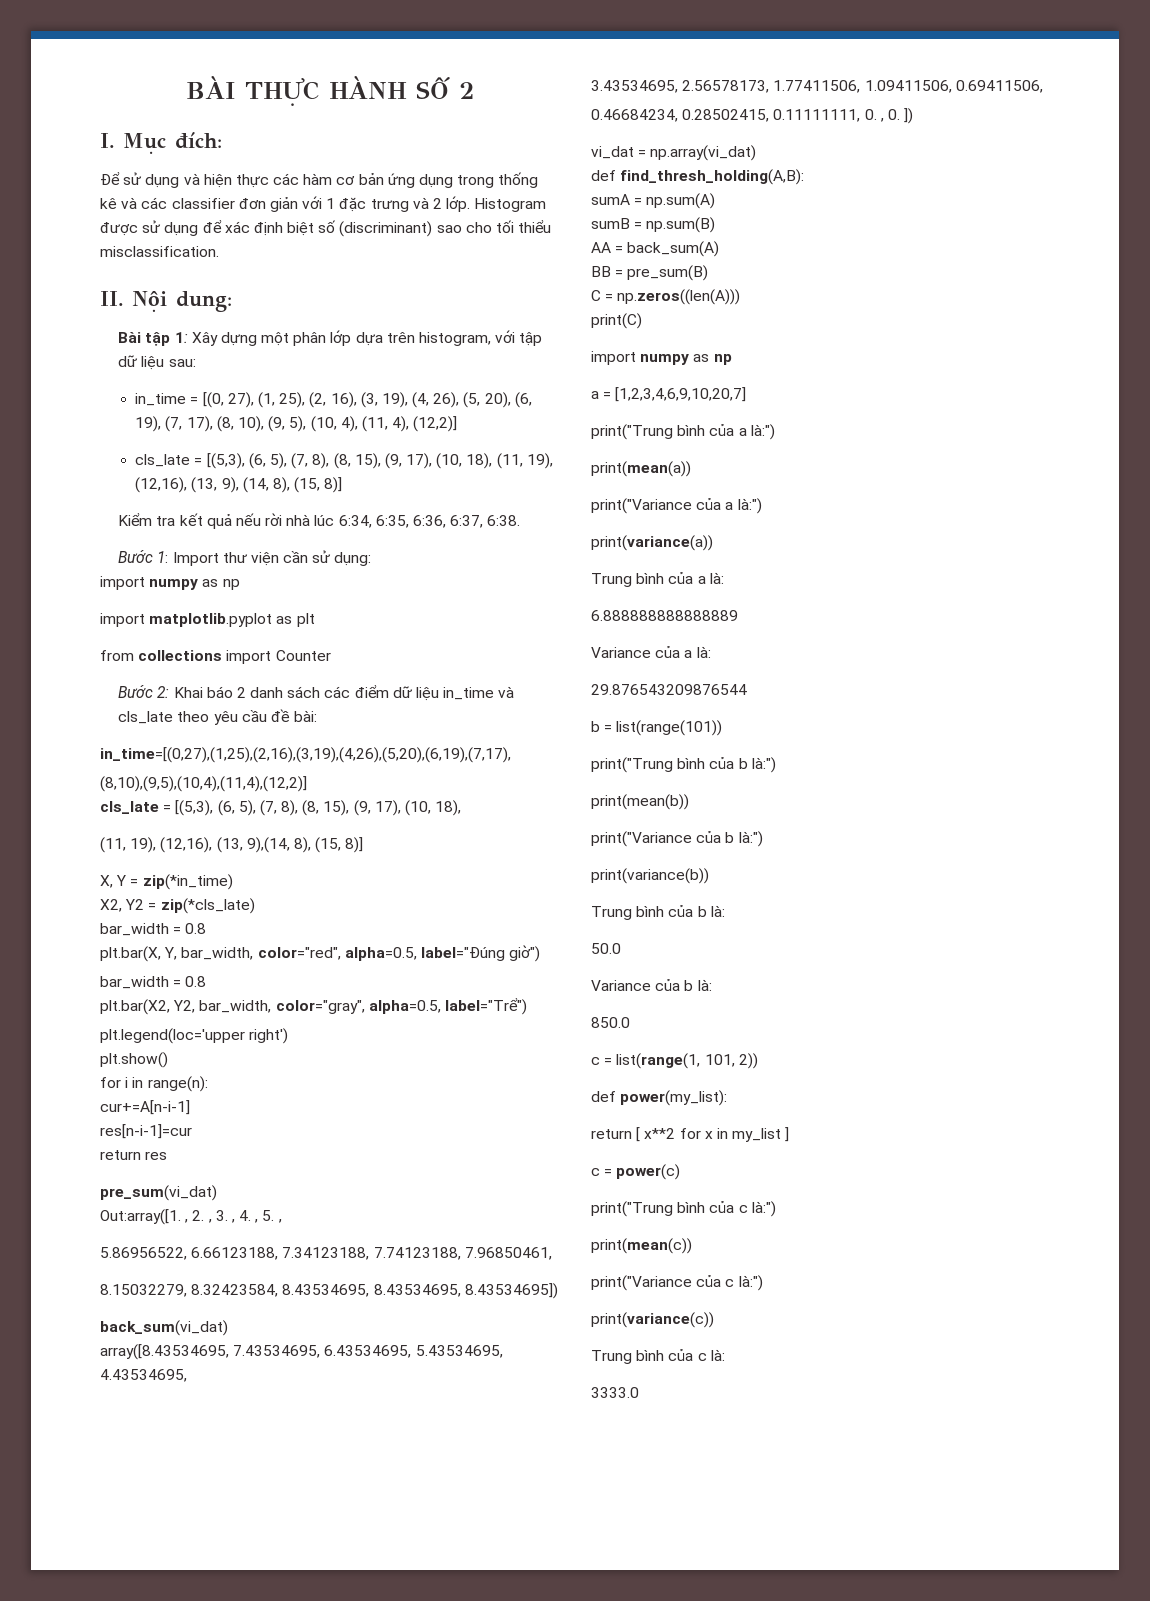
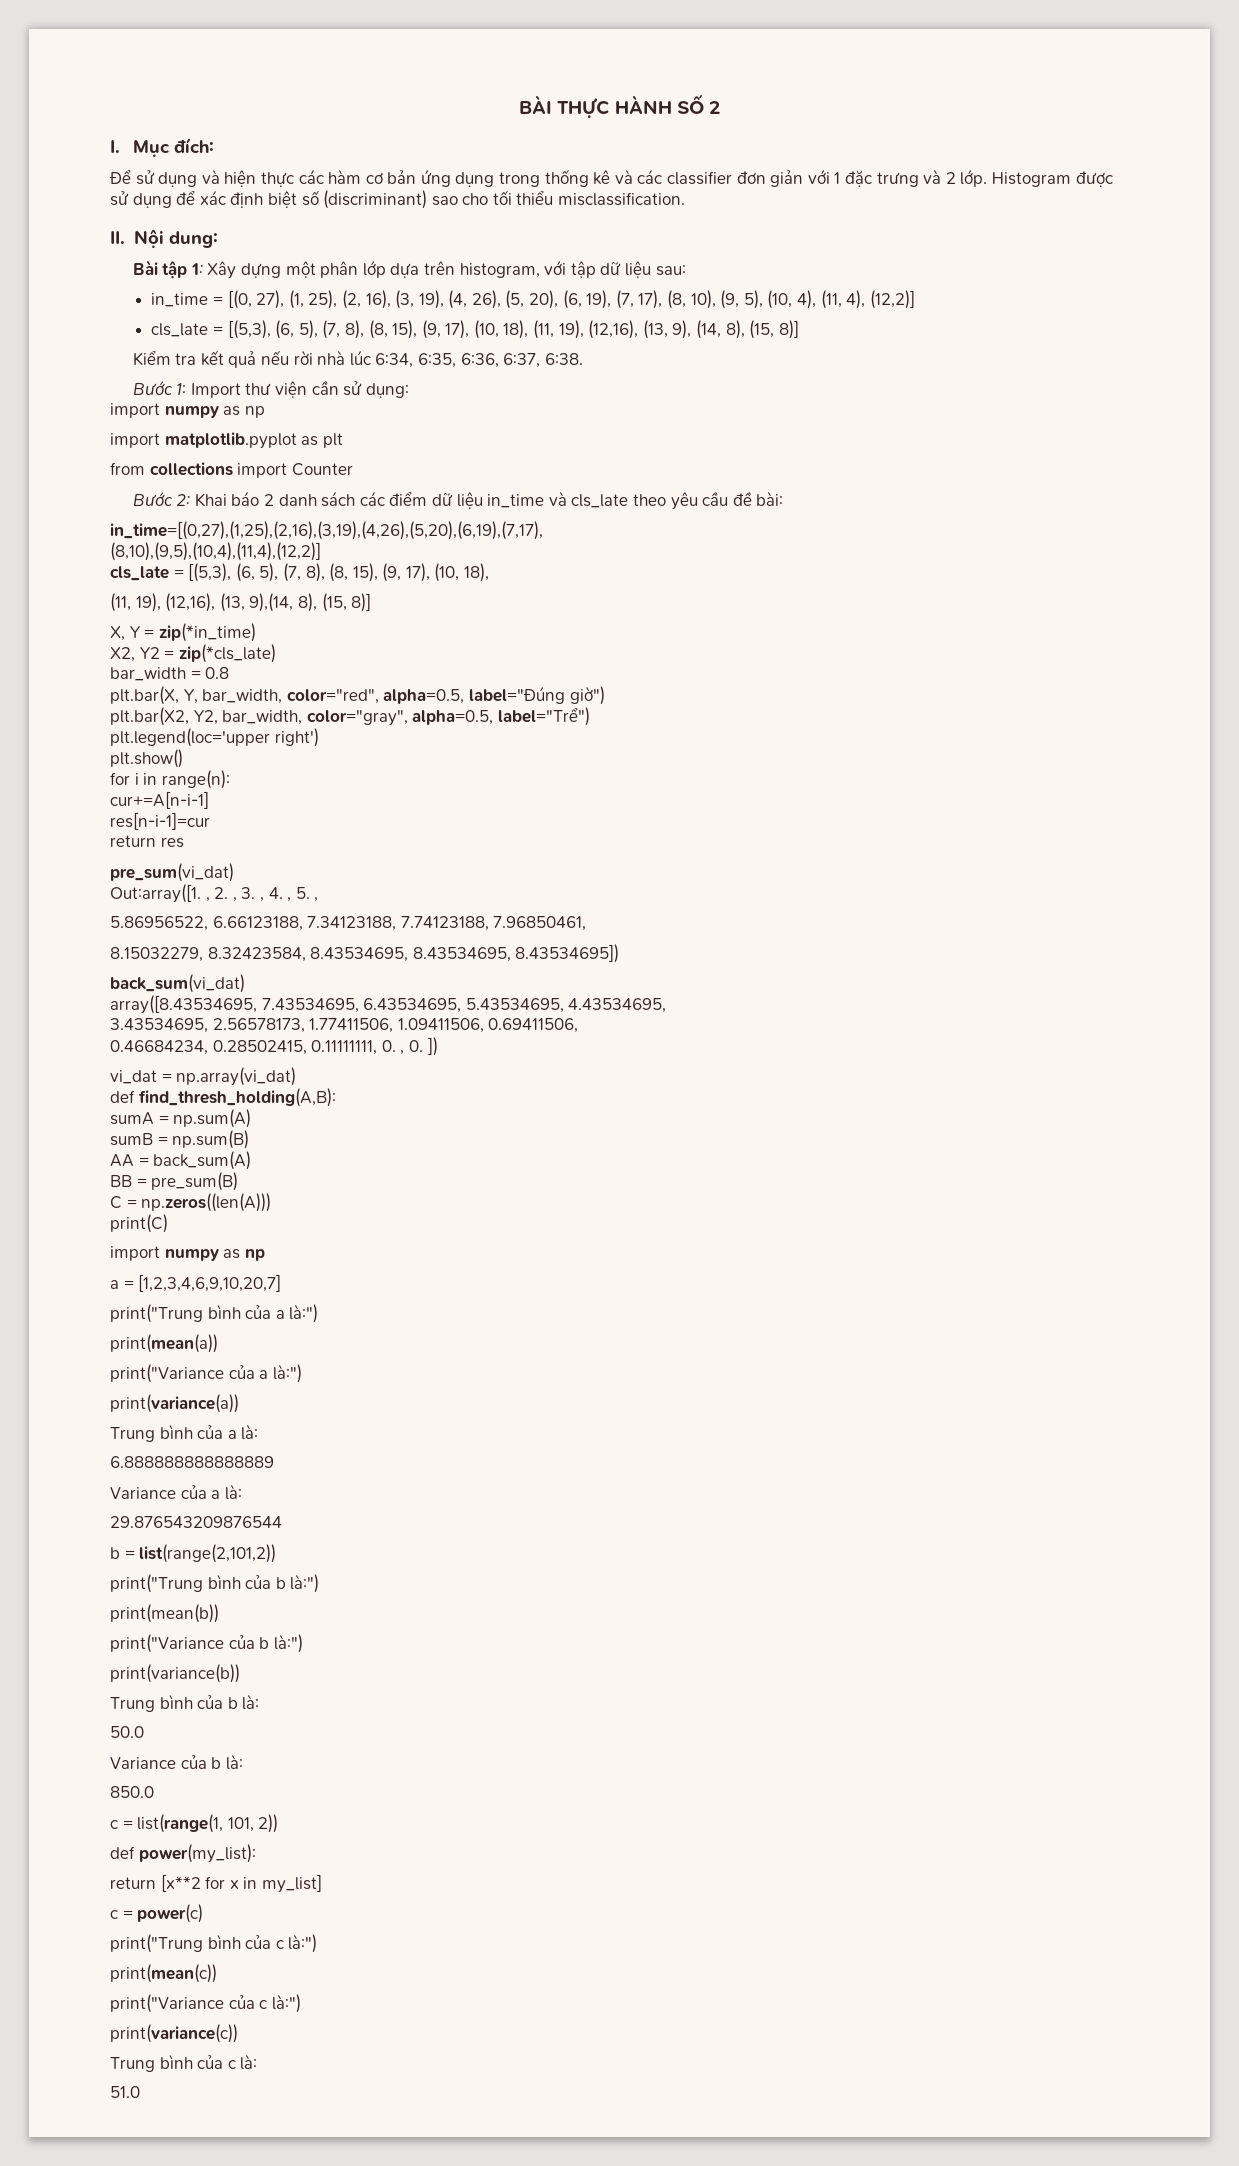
  plt.bar(X, Y, bar_width, color="red", alpha=0.5, label="Đúng giờ")
- bar_width = 0.8
- b = list(range(101))
+ b = list(range(2,101,2))
- return [ x**2 for x in my_list ]
+ return [x**2 for x in my_list]
- 3333.0
+ 51.0

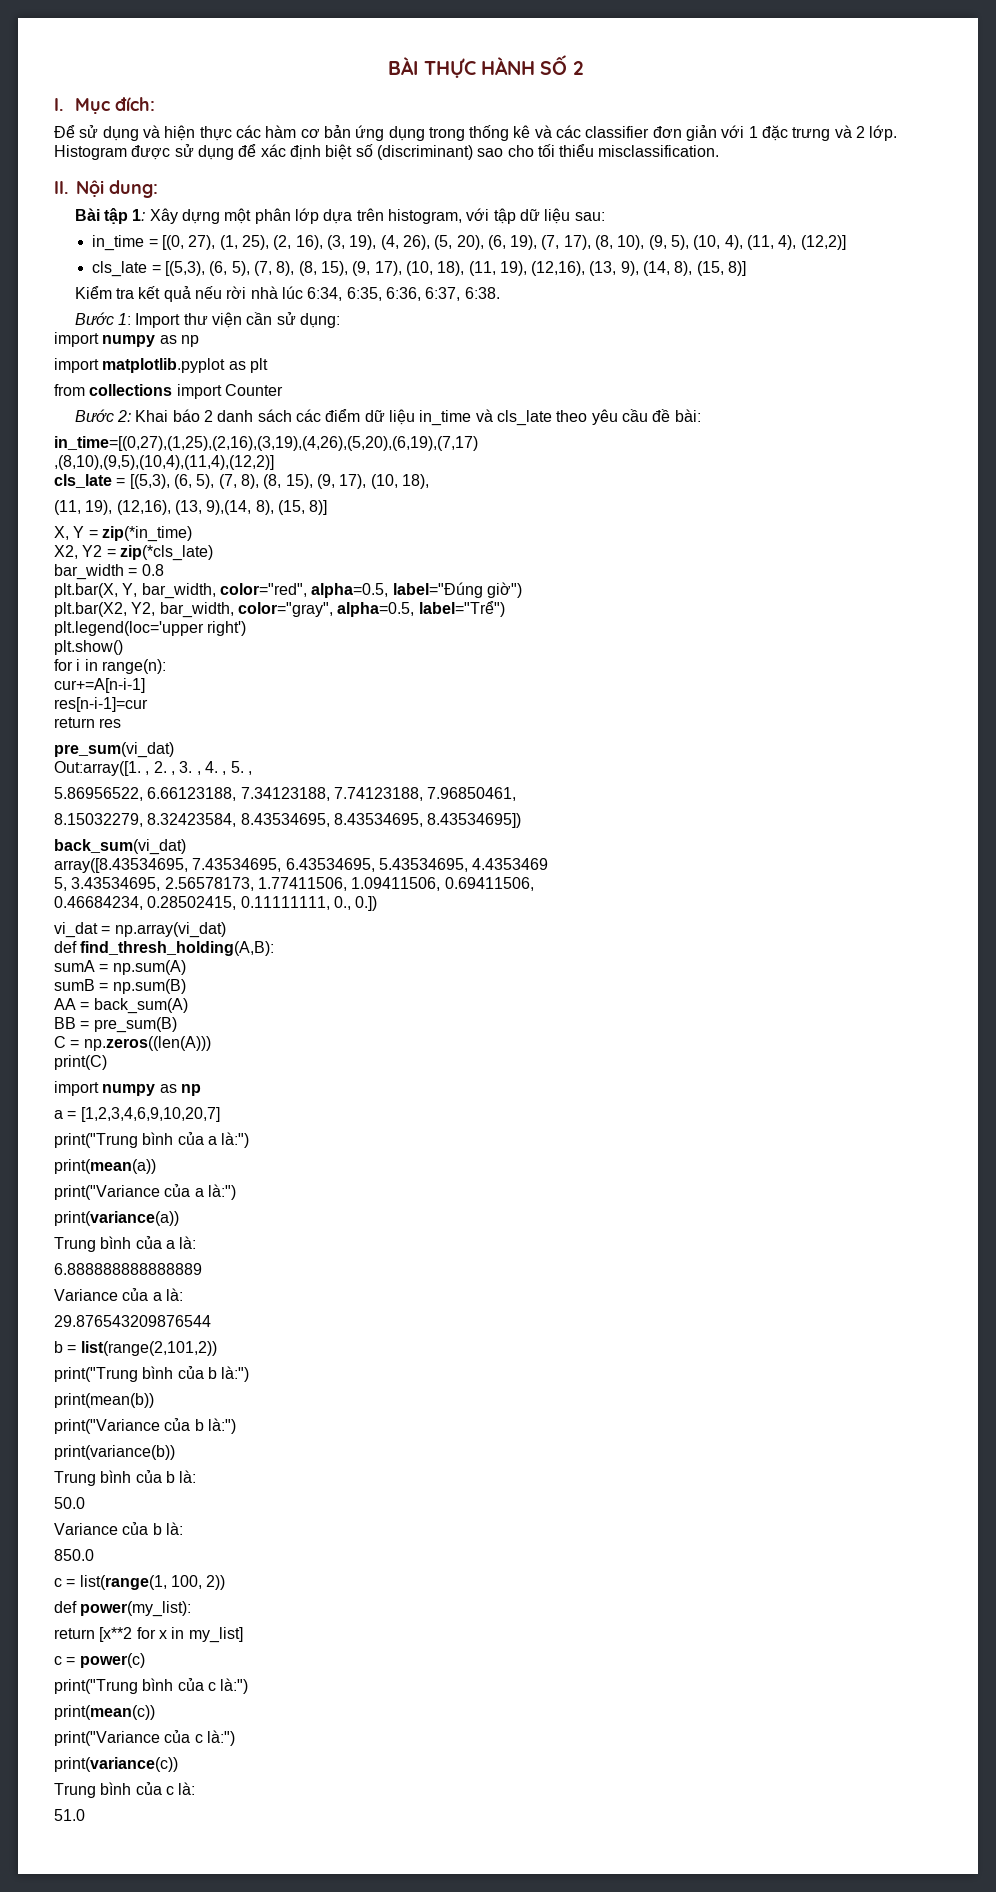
- in_time=[(0,27),(1,25),(2,16),(3,19),(4,26),(5,20),(6,19),(7,17),
- (8,10),(9,5),(10,4),(11,4),(12,2)]
+ in_time=[(0,27),(1,25),(2,16),(3,19),(4,26),(5,20),(6,19),(7,17)
+ ,(8,10),(9,5),(10,4),(11,4),(12,2)]
- array([8.43534695, 7.43534695, 6.43534695, 5.43534695, 4.43534695,
- 3.43534695, 2.56578173, 1.77411506, 1.09411506, 0.69411506,
+ array([8.43534695, 7.43534695, 6.43534695, 5.43534695, 4.4353469
+ 5, 3.43534695, 2.56578173, 1.77411506, 1.09411506, 0.69411506,
- 0.46684234, 0.28502415, 0.11111111, 0. , 0. ])
+ 0.46684234, 0.28502415, 0.11111111, 0., 0.])
- c = list(range(1, 101, 2))
+ c = list(range(1, 100, 2))

